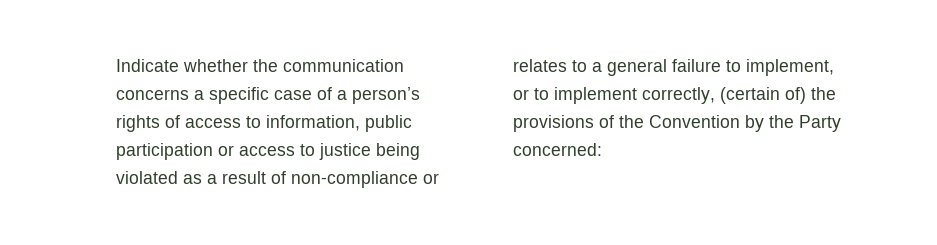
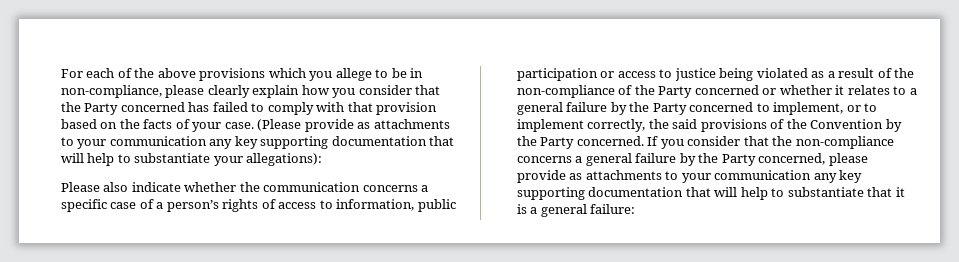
- Indicate whether the communication concerns a specific case of a person’s rights of access to information, public participation or access to justice being violated as a result of non-compliance or relates to a general failure to implement, or to implement correctly, (certain of) the provisions of the Convention by the Party concerned:
+ For each of the above provisions which you allege to be in non-compliance, please clearly explain how you consider that the Party concerned has failed to comply with that provision based on the facts of your case. (Please provide as attachments to your communication any key supporting documentation that will help to substantiate your allegations):
+ Please also indicate whether the communication concerns a specific case of a person’s rights of access to information, public participation or access to justice being violated as a result of the non-compliance of the Party concerned or whether it relates to a general failure by the Party concerned to implement, or to implement correctly, the said provisions of the Convention by the Party concerned. If you consider that the non-compliance concerns a general failure by the Party concerned, please provide as attachments to your communication any key supporting documentation that will help to substantiate that it is a general failure:

